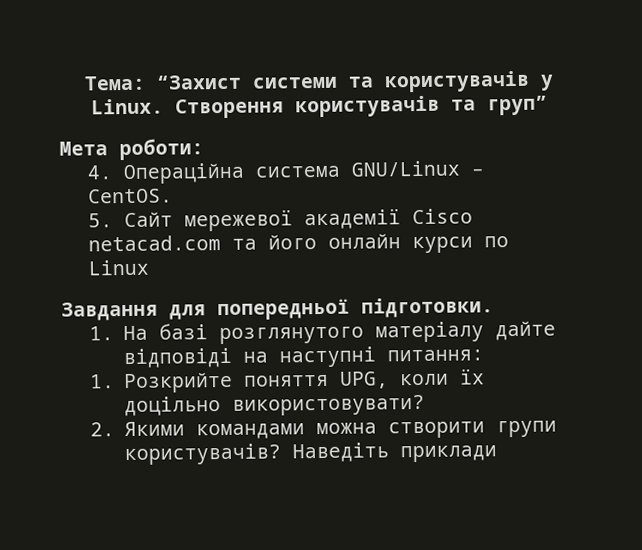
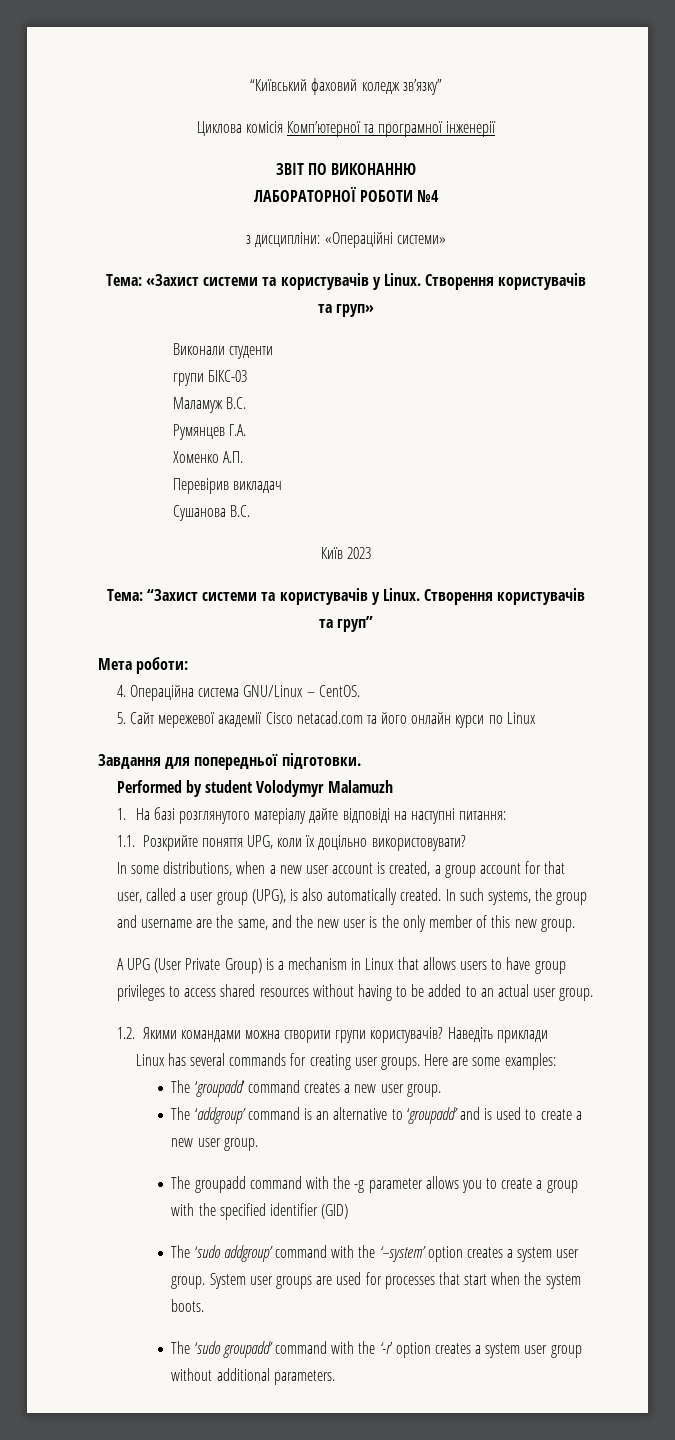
+ “Київський фаховий коледж зв’язку”
+ Циклова комісія Комп’ютерної та програмної інженерії
+ ЗВІТ ПО ВИКОНАННЮ
+ ЛАБОРАТОРНОЇ РОБОТИ №4
+ з дисципліни: «Операційні системи»
+ Тема: «Захист системи та користувачів у Linux. Створення користувачів та груп»
+ Виконали студенти
+ групи БІКС-03
+ Маламуж В.С.
+ Румянцев Г.А.
+ Хоменко А.П.
+ Перевірив викладач
+ Сушанова В.С.
+ Київ 2023
+ Performed by student Volodymyr Malamuzh
- 1. Розкрийте поняття UPG, коли їх доцільно використовувати?
+ 1.1. Розкрийте поняття UPG, коли їх доцільно використовувати?
- 2. Якими командами можна створити групи користувачів?
+ In some distributions, when a new user account is created, a group account for that user, called a user group (UPG), is also automatically created. In such systems, the group and username are the same, and the new user is the only member of this new group.
+ A UPG (User Private Group) is a mechanism in Linux that allows users to have group privileges to access shared resources without having to be added to an actual user group.
+ 1.2. Якими командами можна створити групи користувачів?
+ Linux has several commands for creating user groups. Here are some examples:
+ The ‘groupadd’ command creates a new user group.
+ The ‘addgroup’ command is an alternative to ‘groupadd’ and is used to create a new user group.
+ The groupadd command with the -g parameter allows you to create a group with the specified identifier (GID)
+ The ‘sudo addgroup’ command with the ‘–system’ option creates a system user group. System user groups are used for processes that start when the system boots.
+ The ‘sudo groupadd’ command with the ‘-r’ option creates a system user group without additional parameters.

